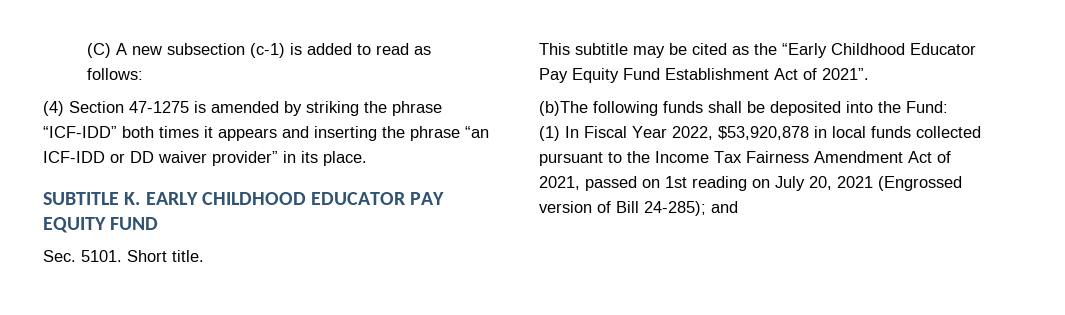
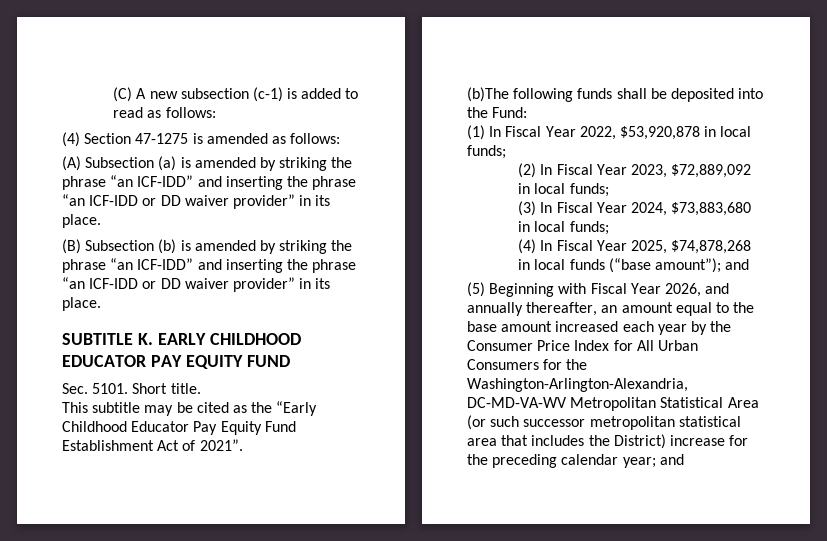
- (4) Section 47-1275 is amended by striking the phrase “ICF-IDD” both times it appears and inserting the phrase “an ICF-IDD or DD waiver provider” in its place.
+ (4) Section 47-1275 is amended as follows:
+ (A) Subsection (a) is amended by striking the phrase “an ICF-IDD” and inserting the phrase “an ICF-IDD or DD waiver provider” in its place.
+ (B) Subsection (b) is amended by striking the phrase “an ICF-IDD” and inserting the phrase “an ICF-IDD or DD waiver provider” in its place.
- (1) In Fiscal Year 2022, $53,920,878 in local funds collected pursuant to the Income Tax Fairness Amendment Act of 2021, passed on 1st reading on July 20, 2021 (Engrossed version of Bill 24-285); and
+ (1) In Fiscal Year 2022, $53,920,878 in local funds;
+ (2) In Fiscal Year 2023, $72,889,092 in local funds;
+ (3) In Fiscal Year 2024, $73,883,680 in local funds;
+ (4) In Fiscal Year 2025, $74,878,268 in local funds (“base amount”); and
+ (5) Beginning with Fiscal Year 2026, and annually thereafter, an amount equal to the base amount increased each year by the Consumer Price Index for All Urban Consumers for the Washington-Arlington-Alexandria, DC-MD-VA-WV Metropolitan Statistical Area (or such successor metropolitan statistical area that includes the District) increase for the preceding calendar year; and

